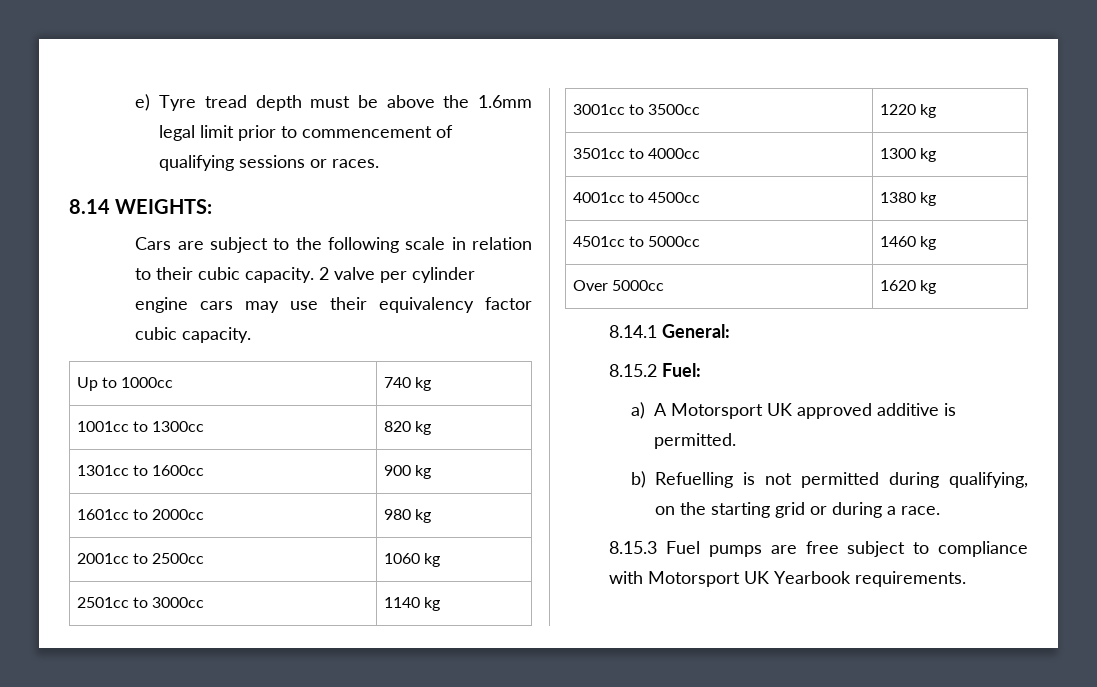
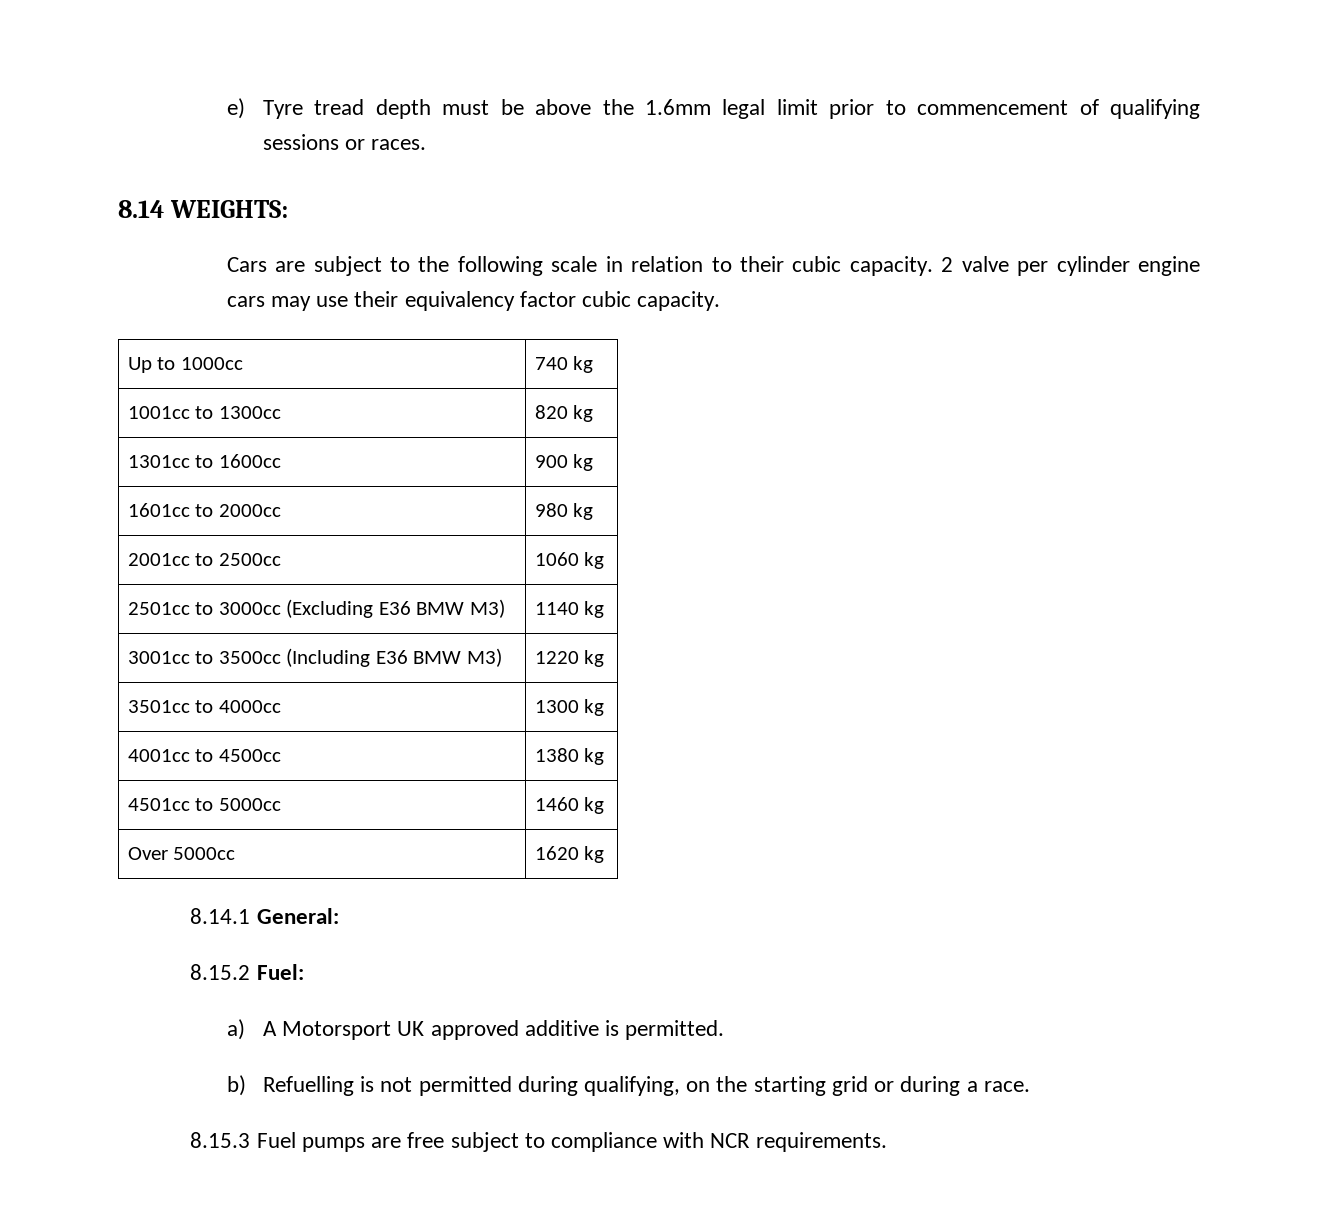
- 2501cc to 3000cc | 1140 kg
+ 2501cc to 3000cc (Excluding E36 BMW M3) | 1140 kg
- 3001cc to 3500cc | 1220 kg
+ 3001cc to 3500cc (Including E36 BMW M3) | 1220 kg
- 8.15.3 Fuel pumps are free subject to compliance with Motorsport UK Yearbook requirements.
+ 8.15.3 Fuel pumps are free subject to compliance with NCR requirements.

